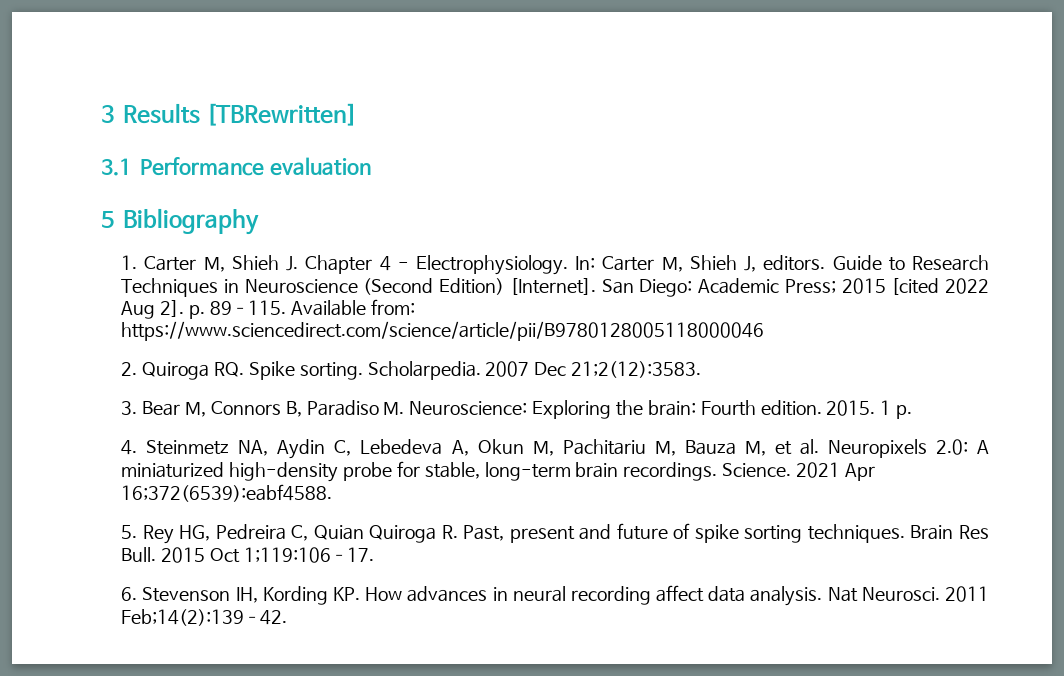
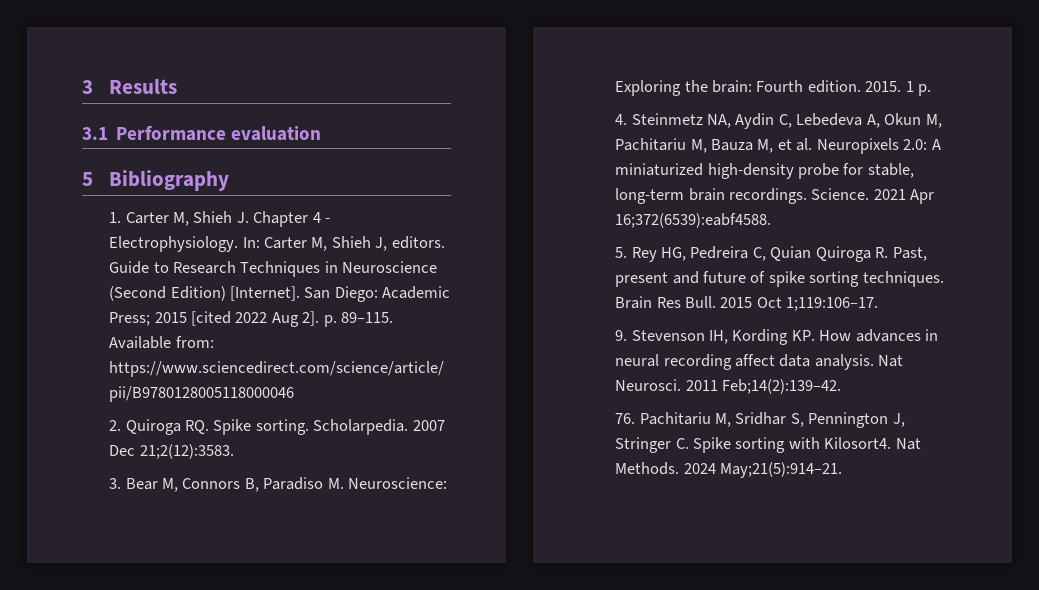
- 3 Results [TBRewritten]
+ 3 Results
- 6. Stevenson IH, Kording KP. How advances in neural recording affect data analysis.
+ 9. Stevenson IH, Kording KP. How advances in neural recording affect data analysis.
+ 76. Pachitariu M, Sridhar S, Pennington J, Stringer C. Spike sorting with Kilosort4. Nat Methods. 2024 May;21(5):914–21.

